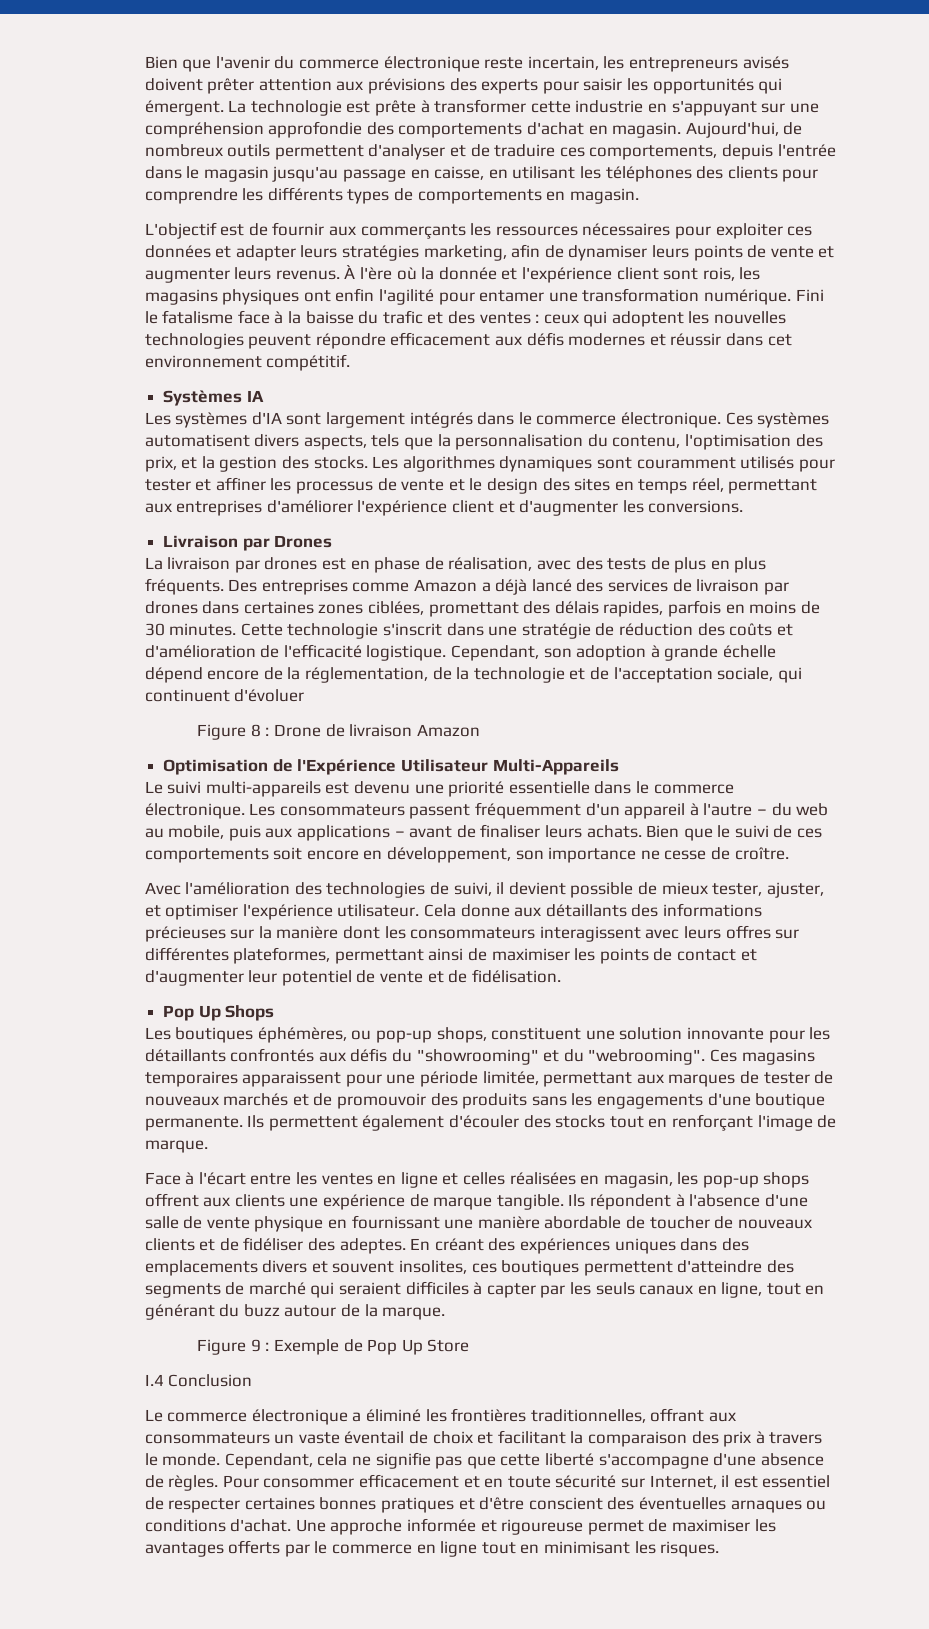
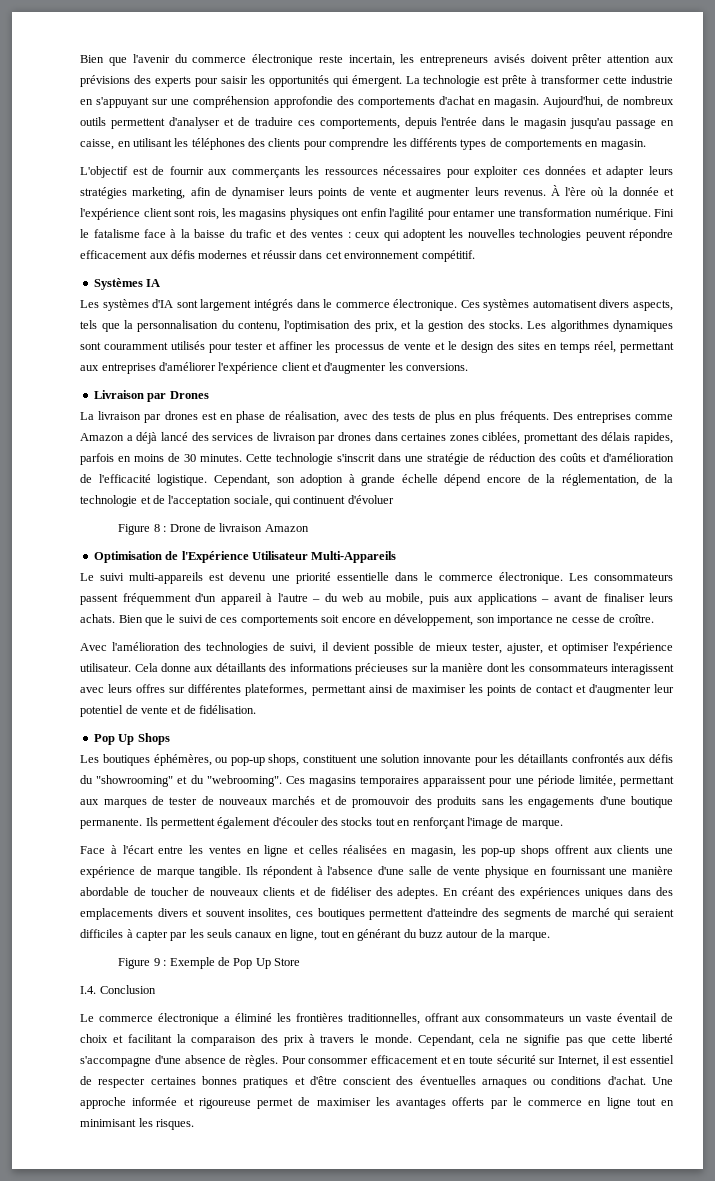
- I.4 Conclusion
+ I.4. Conclusion

